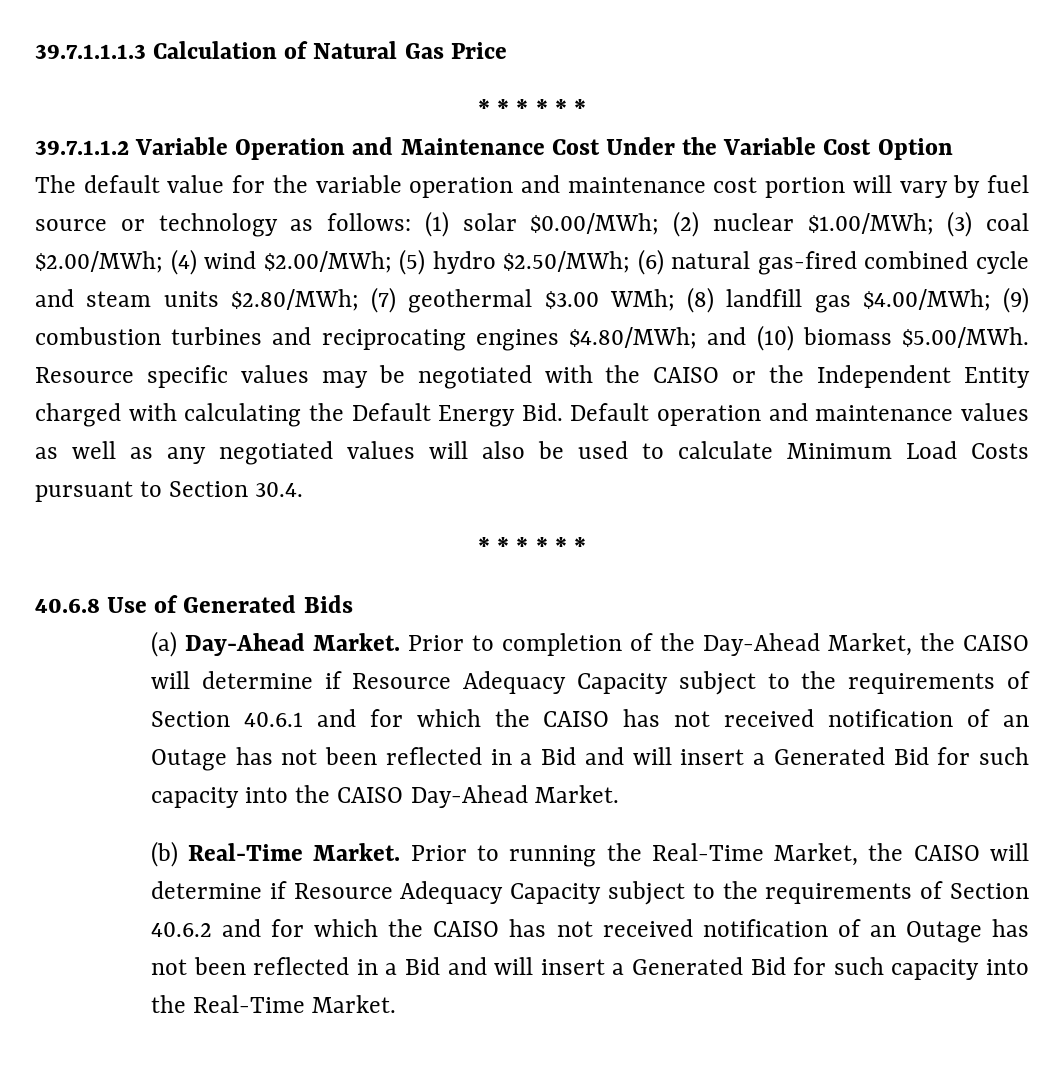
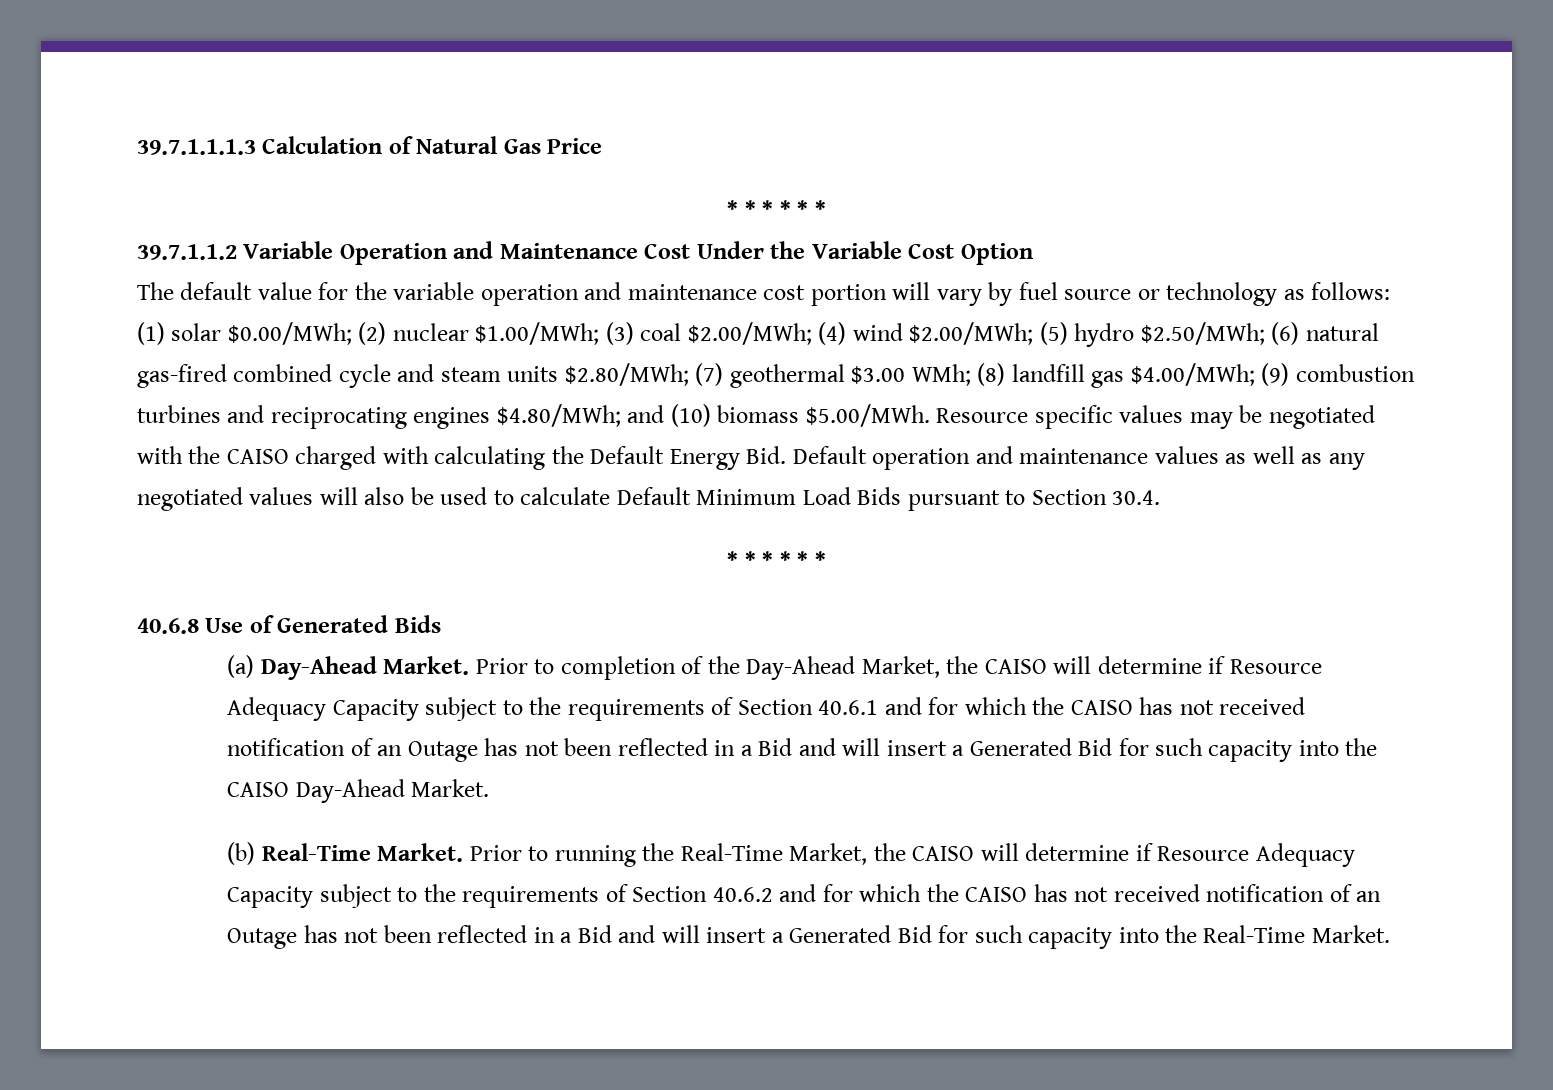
- and (10) biomass $5.00/MWh. Resource specific values may be negotiated with the CAISO or the Independent Entity charged with calculating the Default Energy Bid. Default operation and maintenance values as well as any negotiated values will also be used to calculate Minimum Load Costs pursuant to Section 30.4.
+ and (10) biomass $5.00/MWh. Resource specific values may be negotiated with the CAISO charged with calculating the Default Energy Bid. Default operation and maintenance values as well as any negotiated values will also be used to calculate Default Minimum Load Bids pursuant to Section 30.4.

